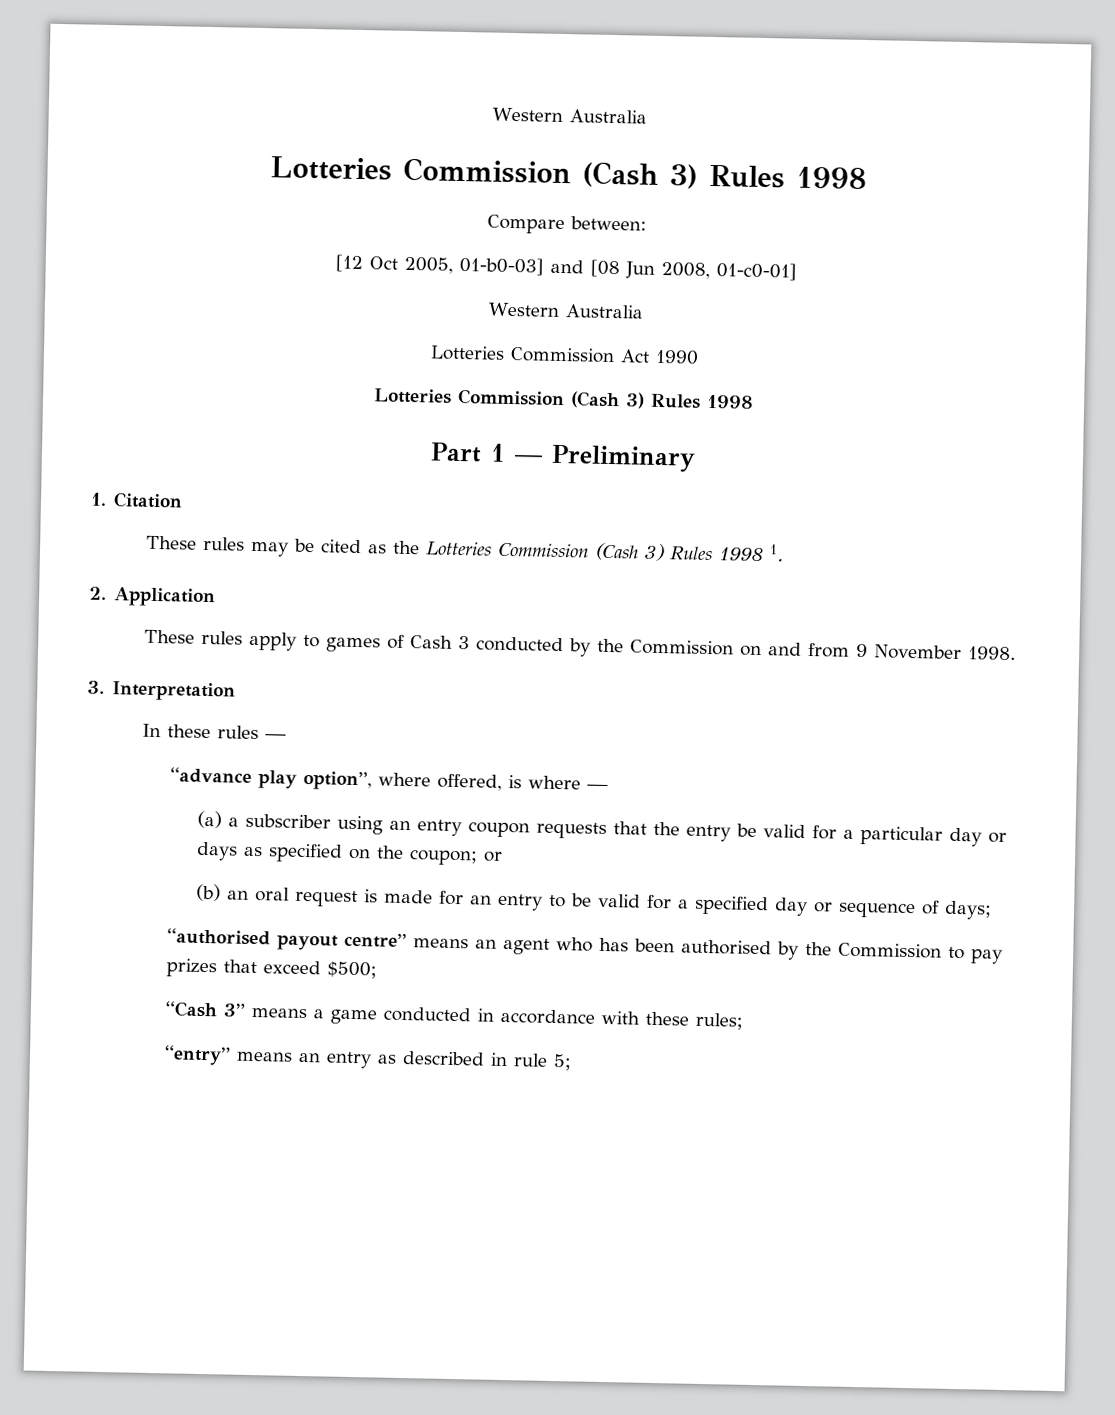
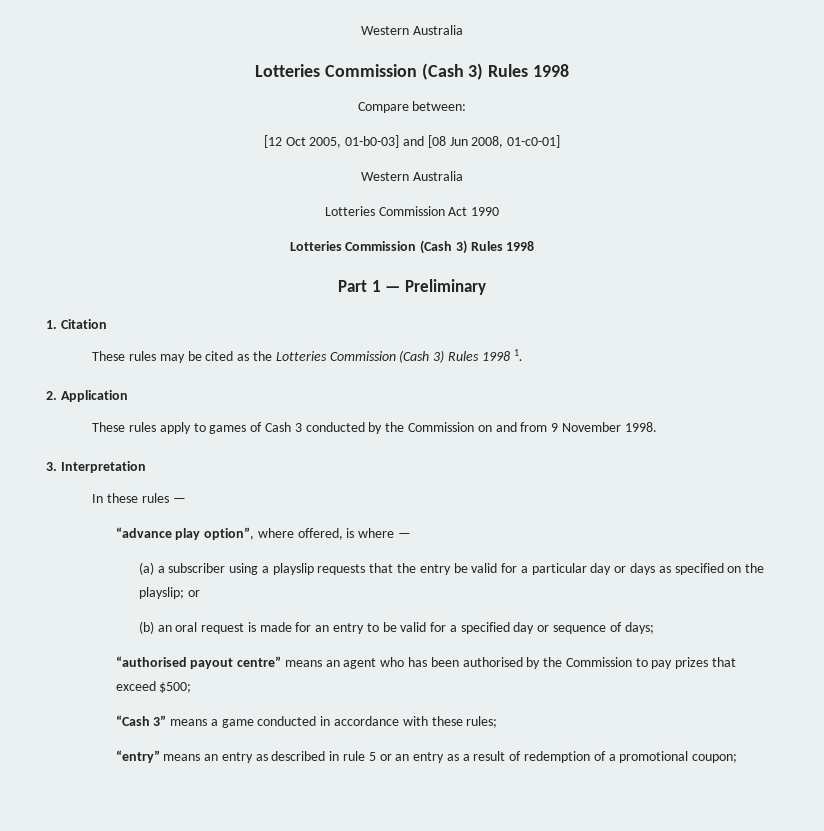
- (a) a subscriber using an entry coupon requests that the entry be valid for a particular day or days as specified on the coupon; or
+ (a) a subscriber using a playslip requests that the entry be valid for a particular day or days as specified on the playslip; or
- “entry” means an entry as described in rule 5;
+ “entry” means an entry as described in rule 5 or an entry as a result of redemption of a promotional coupon;

